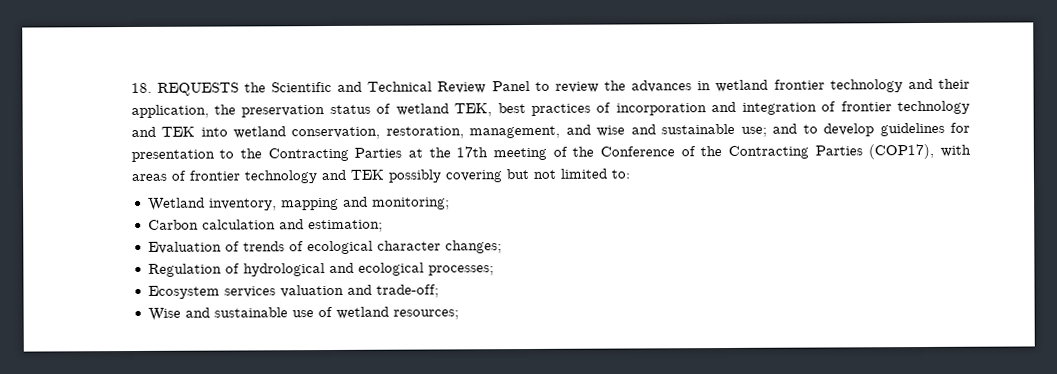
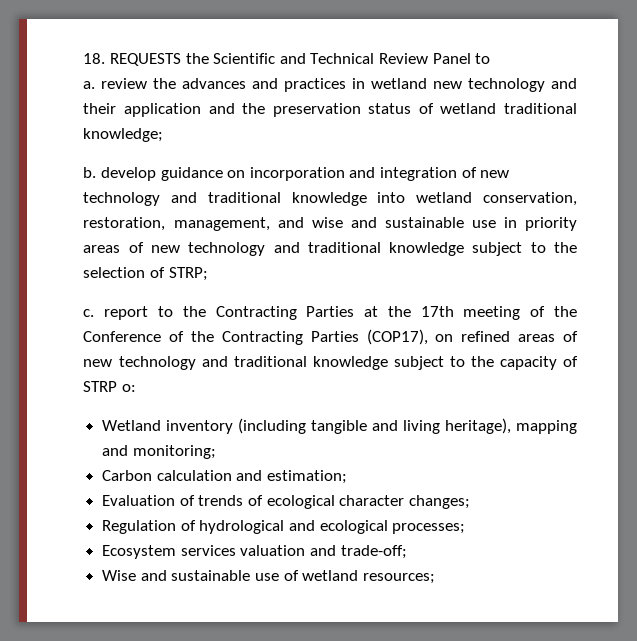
- 18. REQUESTS the Scientific and Technical Review Panel to review the advances in wetland frontier technology and their application, the preservation status of wetland TEK, best practices of incorporation and integration of frontier technology and TEK into wetland conservation, restoration, management, and wise and sustainable use; and to develop guidelines for presentation to the Contracting Parties at the 17th meeting of the Conference of the Contracting Parties (COP17), with areas of frontier technology and TEK possibly covering but not limited to:
- Wetland inventory, mapping and monitoring;
+ 18. REQUESTS the Scientific and Technical Review Panel to
+ a. review the advances and practices in wetland new technology and their application and the preservation status of wetland traditional knowledge;
+ b. develop guidance on incorporation and integration of new technology and traditional knowledge into wetland conservation, restoration, management, and wise and sustainable use in priority areas of new technology and traditional knowledge subject to the selection of STRP;
+ c. report to the Contracting Parties at the 17th meeting of the Conference of the Contracting Parties (COP17), on refined areas of new technology and traditional knowledge subject to the capacity of STRP o:
+ Wetland inventory (including tangible and living heritage), mapping and monitoring;

